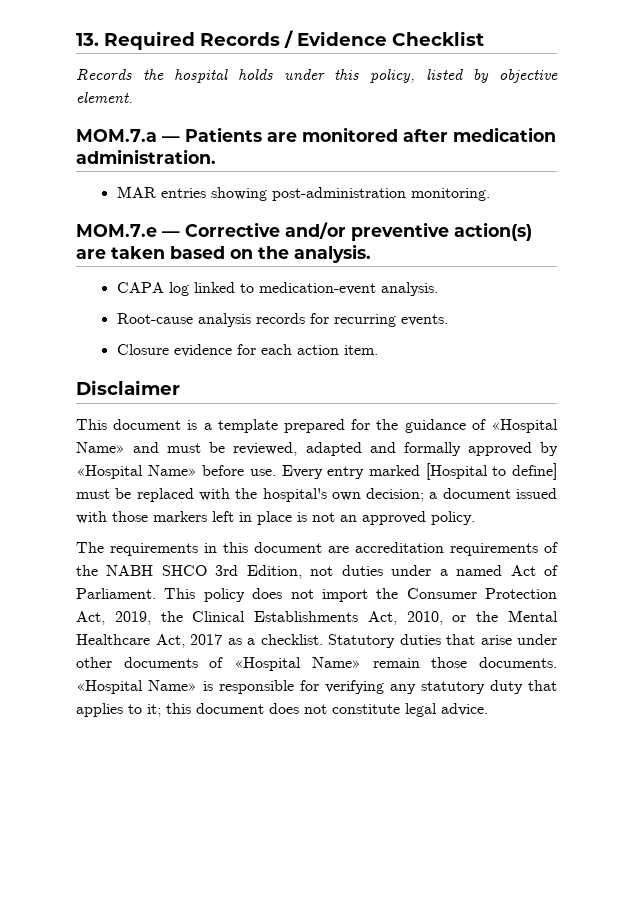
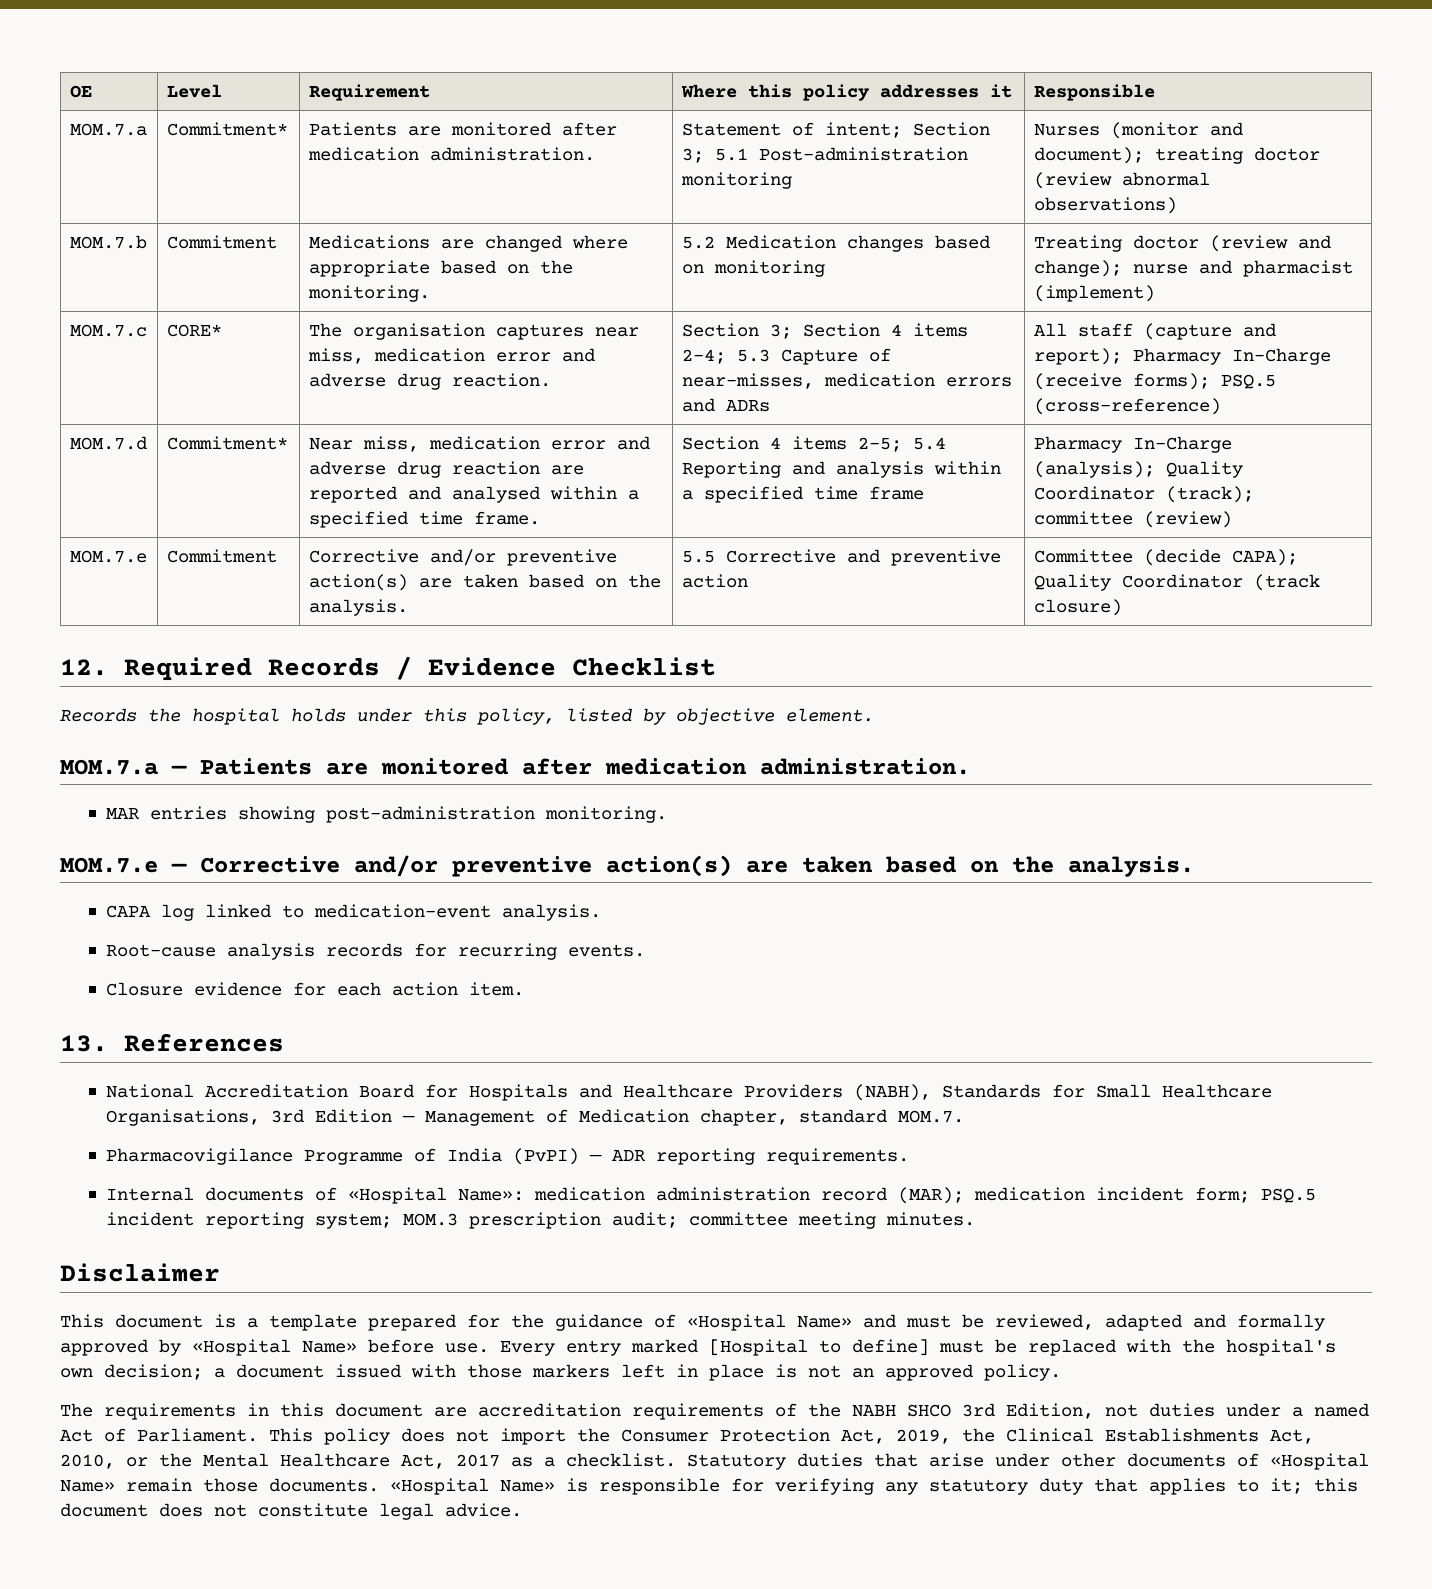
- 13. Required Records / Evidence Checklist
+ OE | Level | Requirement | Where this policy addresses it | Responsible
+ MOM.7.a | Commitment* | Patients are monitored after medication administration. | Statement of intent; Section 3; 5.1 Post-administration monitoring | Nurses (monitor and document); treating doctor (review abnormal observations)
+ MOM.7.b | Commitment | Medications are changed where appropriate based on the monitoring. | 5.2 Medication changes based on monitoring | Treating doctor (review and change); nurse and pharmacist (implement)
+ MOM.7.c | CORE* | The organisation captures near miss, medication error and adverse drug reaction. | Section 3; Section 4 items 2–4; 5.3 Capture of near-misses, medication errors and ADRs | All staff (capture and report); Pharmacy In-Charge (receive forms); PSQ.5 (cross-reference)
+ MOM.7.d | Commitment* | Near miss, medication error and adverse drug reaction are reported and analysed within a specified time frame. | Section 4 items 2–5; 5.4 Reporting and analysis within a specified time frame | Pharmacy In-Charge (analysis); Quality Coordinator (track); committee (review)
+ MOM.7.e | Commitment | Corrective and/or preventive action(s) are taken based on the analysis. | 5.5 Corrective and preventive action | Committee (decide CAPA); Quality Coordinator (track closure)
+ 12. Required Records / Evidence Checklist
+ 13. References
+ National Accreditation Board for Hospitals and Healthcare Providers (NABH), Standards for Small Healthcare Organisations, 3rd Edition — Management of Medication chapter, standard MOM.7.
+ Pharmacovigilance Programme of India (PvPI) — ADR reporting requirements.
+ Internal documents of «Hospital Name»: medication administration record (MAR); medication incident form; PSQ.5 incident reporting system; MOM.3 prescription audit; committee meeting minutes.

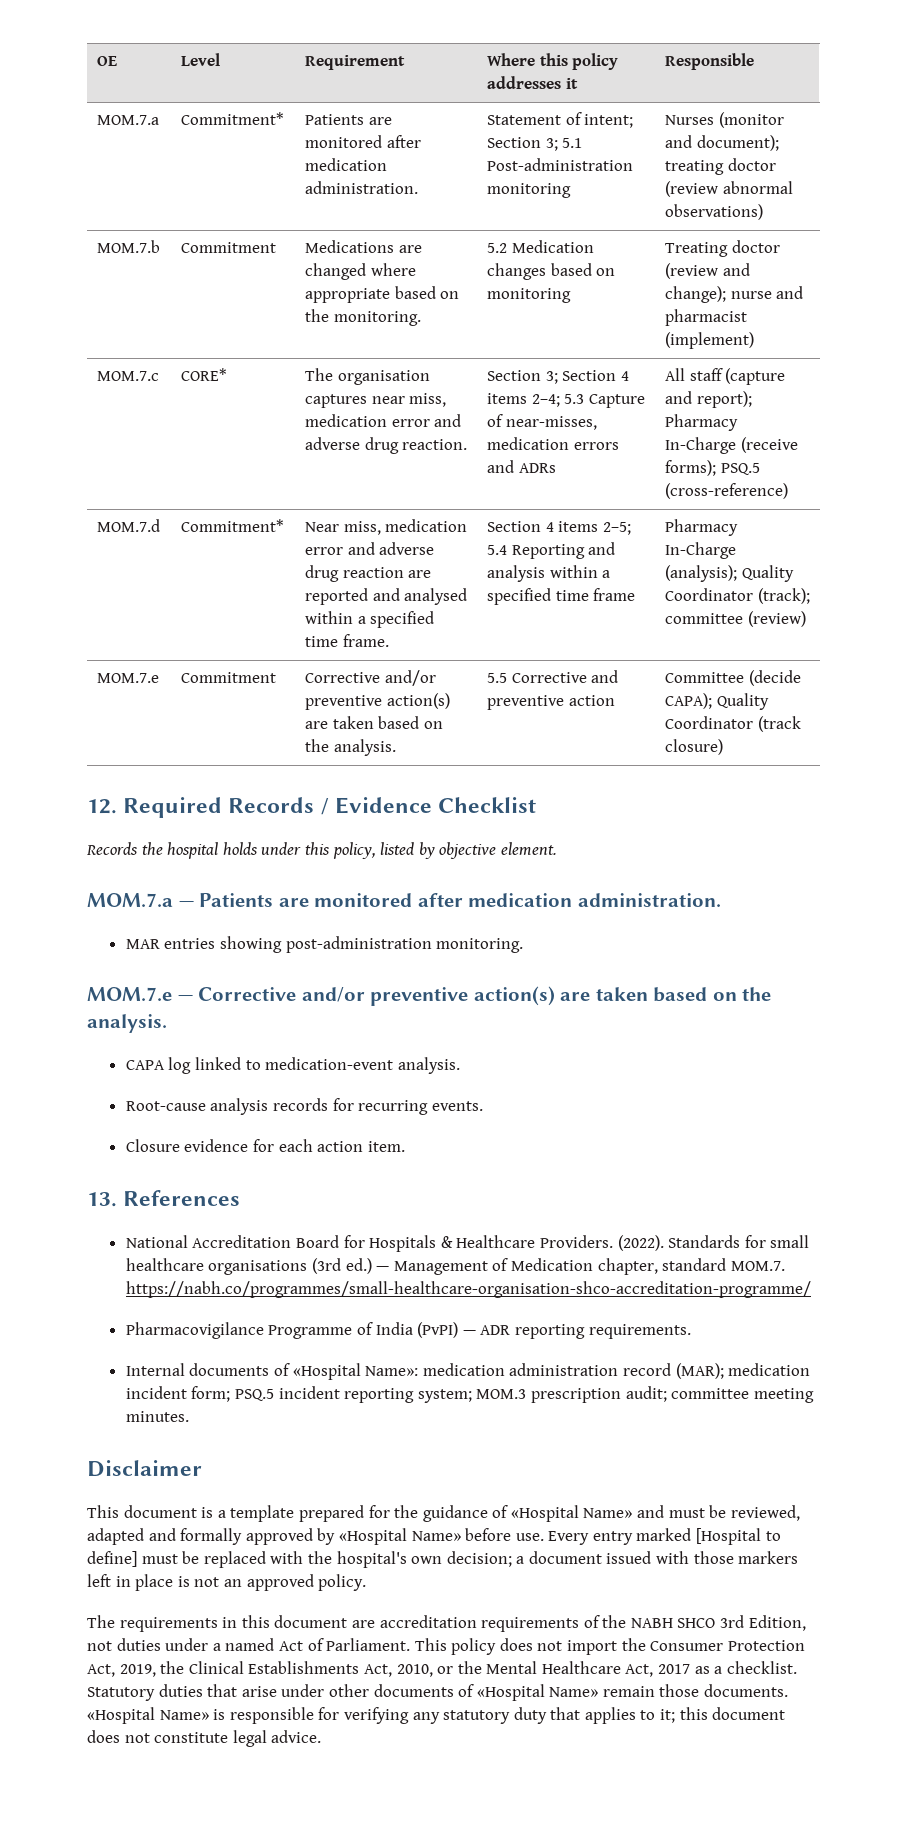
- National Accreditation Board for Hospitals and Healthcare Providers (NABH), Standards for Small Healthcare Organisations, 3rd Edition — Management of Medication chapter, standard MOM.7.
+ National Accreditation Board for Hospitals & Healthcare Providers. (2022). Standards for small healthcare organisations (3rd ed.) — Management of Medication chapter, standard MOM.7. https://nabh.co/programmes/small-healthcare-organisation-shco-accreditation-programme/

